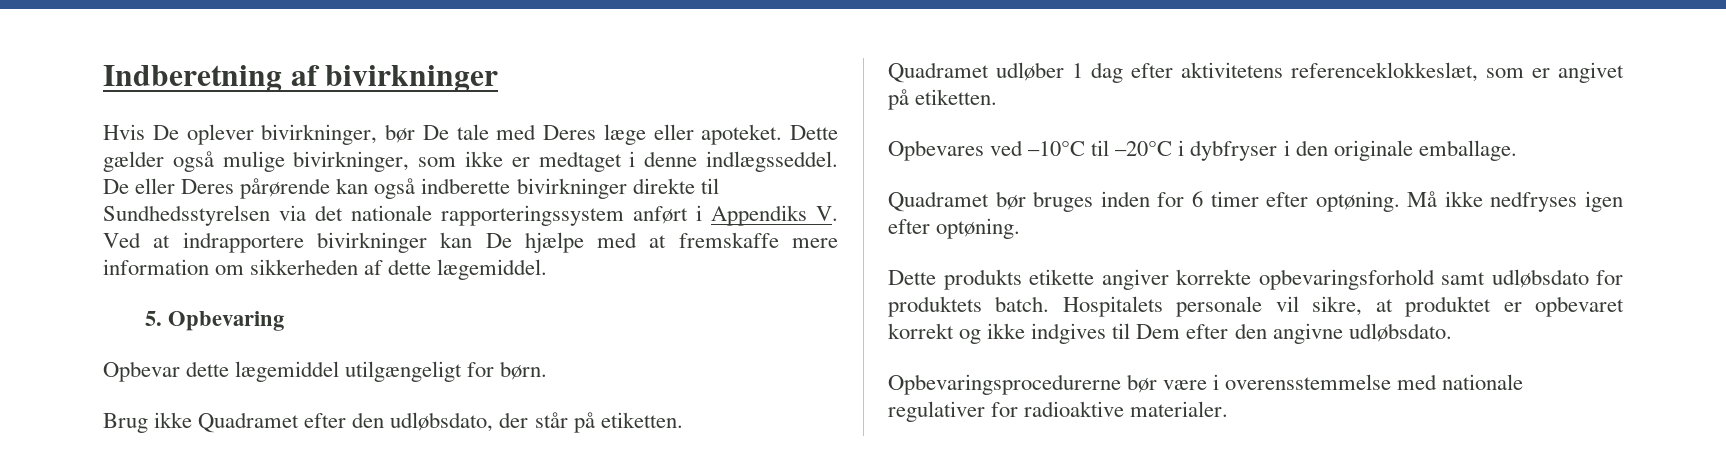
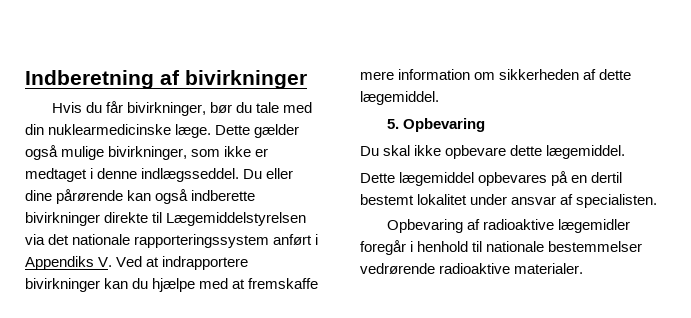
- Hvis De oplever bivirkninger, bør De tale med Deres læge eller apoteket.
+ Hvis du får bivirkninger, bør du tale med din nuklearmedicinske læge.
- De eller Deres pårørende kan også indberette bivirkninger direkte til Sundhedsstyrelsen via det nationale rapporteringssystem anført i Appendiks V. Ved at indrapportere bivirkninger kan De hjælpe med at fremskaffe mere information om sikkerheden af dette lægemiddel.
+ Du eller dine pårørende kan også indberette bivirkninger direkte til Lægemiddelstyrelsen via det nationale rapporteringssystem anført i Appendiks V. Ved at indrapportere bivirkninger kan du hjælpe med at fremskaffe mere information om sikkerheden af dette lægemiddel.
- Opbevar dette lægemiddel utilgængeligt for børn.
- Brug ikke Quadramet efter den udløbsdato, der står på etiketten.
- Quadramet udløber 1 dag efter aktivitetens referenceklokkeslæt, som er angivet på etiketten.
- Opbevares ved –10°C til –20°C i dybfryser i den originale emballage.
- Quadramet bør bruges inden for 6 timer efter optøning. Må ikke nedfryses igen efter optøning.
- Dette produkts etikette angiver korrekte opbevaringsforhold samt udløbsdato for produktets batch. Hospitalets personale vil sikre, at produktet er opbevaret korrekt og ikke indgives til Dem efter den angivne udløbsdato.
- Opbevaringsprocedurerne bør være i overensstemmelse med nationale regulativer for radioaktive materialer.
+ Du skal ikke opbevare dette lægemiddel.
+ Dette lægemiddel opbevares på en dertil bestemt lokalitet under ansvar af specialisten.
+ Opbevaring af radioaktive lægemidler foregår i henhold til nationale bestemmelser vedrørende radioaktive materialer.

